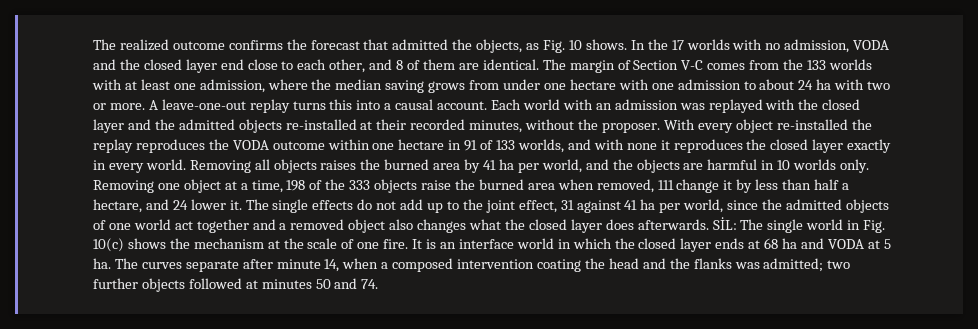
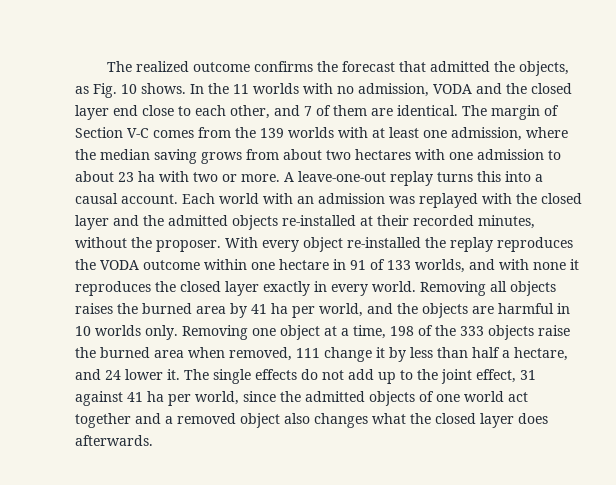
- In the 17 worlds with no admission, VODA and the closed layer end close to each other, and 8 of them are identical.
+ In the 11 worlds with no admission, VODA and the closed layer end close to each other, and 7 of them are identical.
- The margin of Section V-C comes from the 133 worlds with at least one admission, where the median saving grows from under one hectare with one admission to about 24 ha with two or more.
+ The margin of Section V-C comes from the 139 worlds with at least one admission, where the median saving grows from about two hectares with one admission to about 23 ha with two or more.
- SİL: The single world in Fig. 10(c) shows the mechanism at the scale of one fire. It is an interface world in which the closed layer ends at 68 ha and VODA at 5 ha. The curves separate after minute 14, when a composed intervention coating the head and the flanks was admitted; two further objects followed at minutes 50 and 74.

